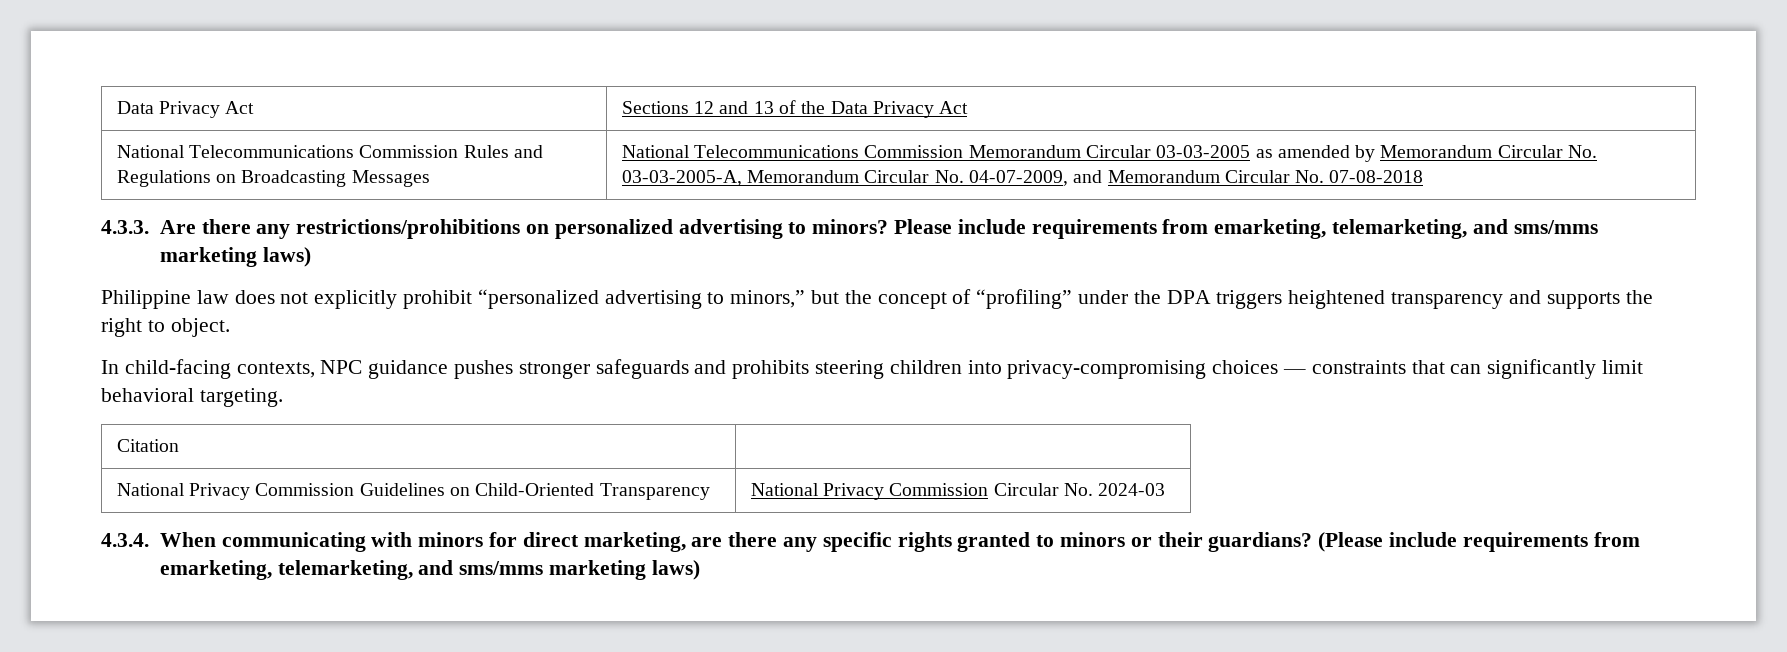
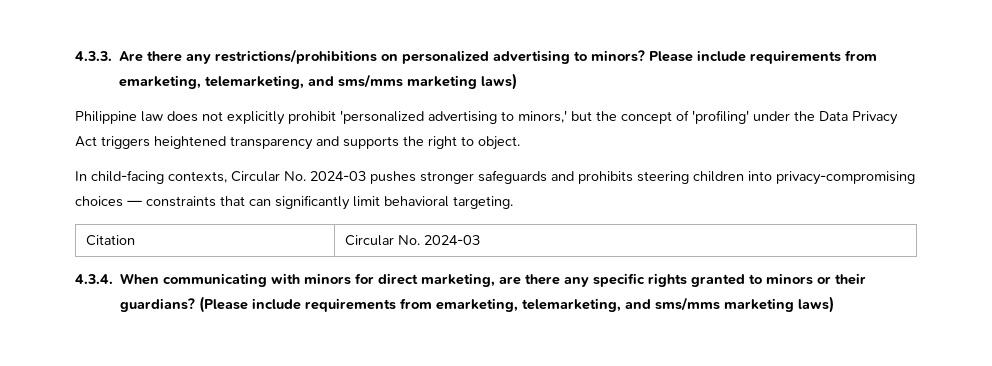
- Data Privacy Act | Sections 12 and 13 of the Data Privacy Act
- National Telecommunications Commission Rules and Regulations on Broadcasting Messages | National Telecommunications Commission Memorandum Circular 03-03-2005 as amended by Memorandum Circular No. 03-03-2005-A, Memorandum Circular No. 04-07-2009, and Memorandum Circular No. 07-08-2018
- Philippine law does not explicitly prohibit “personalized advertising to minors,” but the concept of “profiling” under the DPA triggers heightened transparency and supports the right to object.
+ Philippine law does not explicitly prohibit 'personalized advertising to minors,' but the concept of 'profiling' under the Data Privacy Act triggers heightened transparency and supports the right to object.
- In child-facing contexts, NPC guidance pushes stronger safeguards and prohibits steering children into privacy-compromising choices — constraints that can significantly limit behavioral targeting.
+ In child-facing contexts, Circular No. 2024-03 pushes stronger safeguards and prohibits steering children into privacy-compromising choices — constraints that can significantly limit behavioral targeting.
- Citation |
- National Privacy Commission Guidelines on Child-Oriented Transparency | National Privacy Commission Circular No. 2024-03
+ Citation | Circular No. 2024-03

